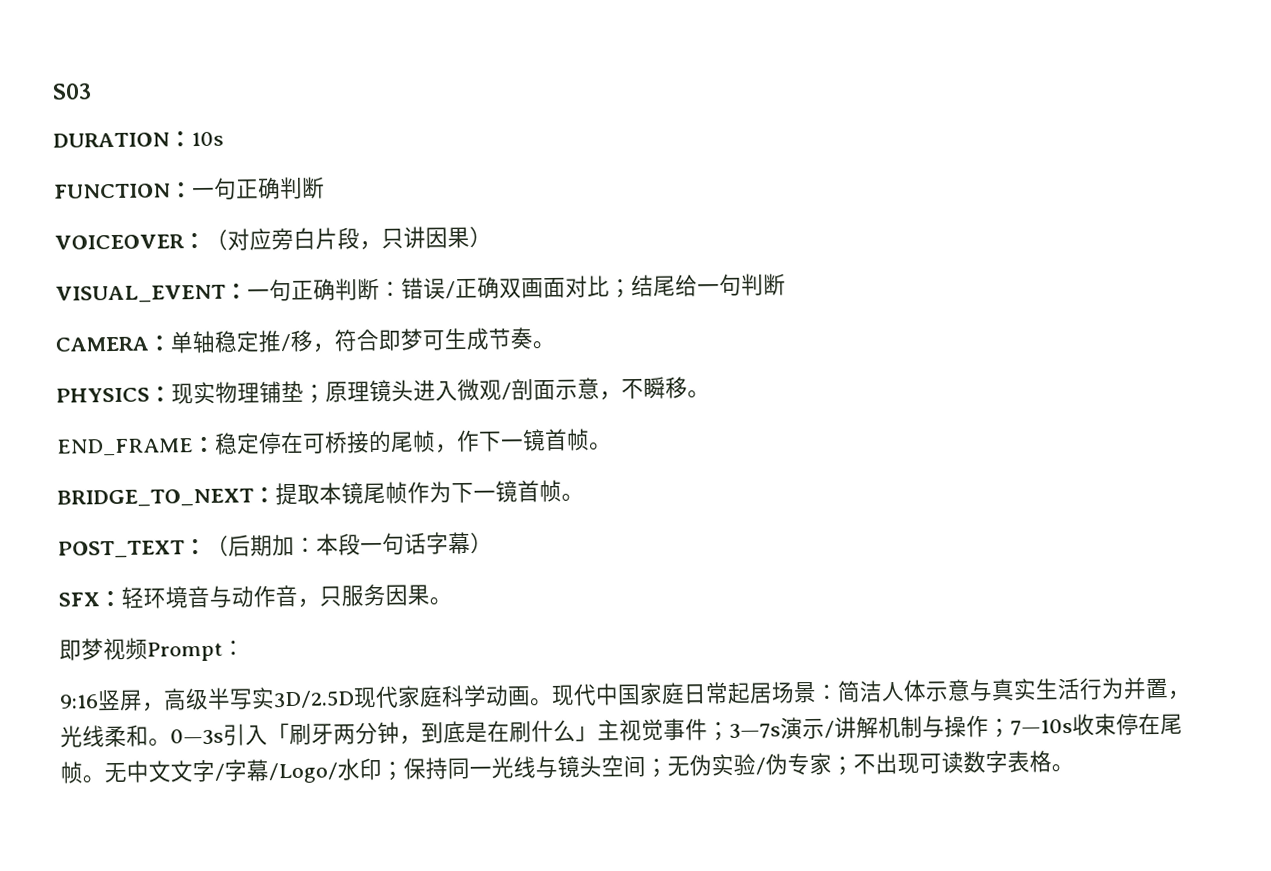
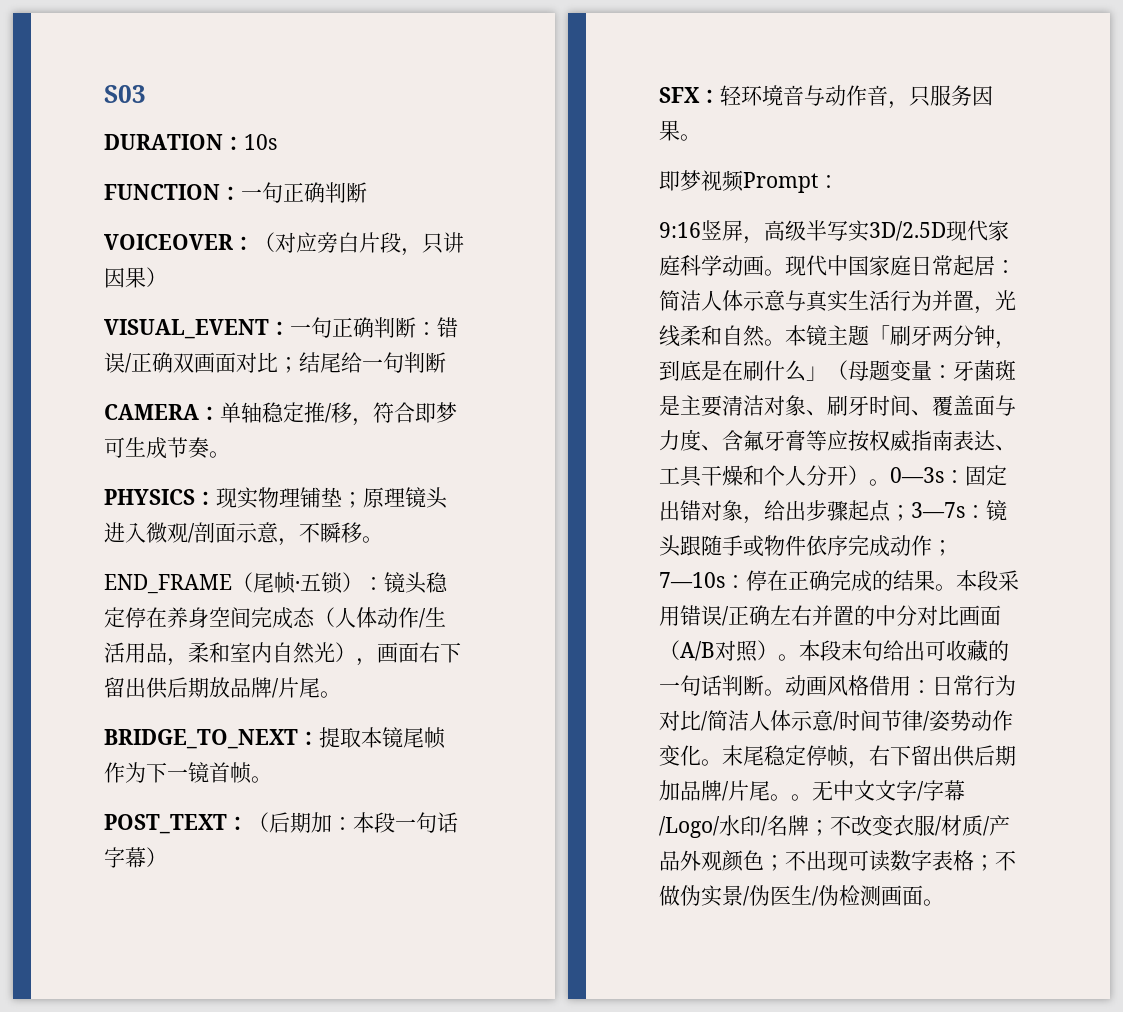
- END_FRAME：稳定停在可桥接的尾帧，作下一镜首帧。
+ END_FRAME（尾帧·五锁）：镜头稳定停在养身空间完成态（人体动作/生活用品，柔和室内自然光），画面右下留出供后期放品牌/片尾。
- 现代中国家庭日常起居场景：简洁人体示意与真实生活行为并置，光线柔和。0—3s引入「刷牙两分钟，到底是在刷什么」主视觉事件；3—7s演示/讲解机制与操作；7—10s收束停在尾帧。
+ 现代中国家庭日常起居：简洁人体示意与真实生活行为并置，光线柔和自然。本镜主题「刷牙两分钟，到底是在刷什么」（母题变量：牙菌斑是主要清洁对象、刷牙时间、覆盖面与力度、含氟牙膏等应按权威指南表达、工具干燥和个人分开）。0—3s：固定出错对象，给出步骤起点；3—7s：镜头跟随手或物件依序完成动作；7—10s：停在正确完成的结果。本段采用错误/正确左右并置的中分对比画面（A/B对照）。本段末句给出可收藏的一句话判断。动画风格借用：日常行为对比/简洁人体示意/时间节律/姿势动作变化。末尾稳定停帧，右下留出供后期加品牌/片尾。。
- 无中文文字/字幕/Logo/水印；保持同一光线与镜头空间；无伪实验/伪专家；不出现可读数字表格。
+ 无中文文字/字幕/Logo/水印/名牌；不改变衣服/材质/产品外观颜色；不出现可读数字表格；不做伪实景/伪医生/伪检测画面。

